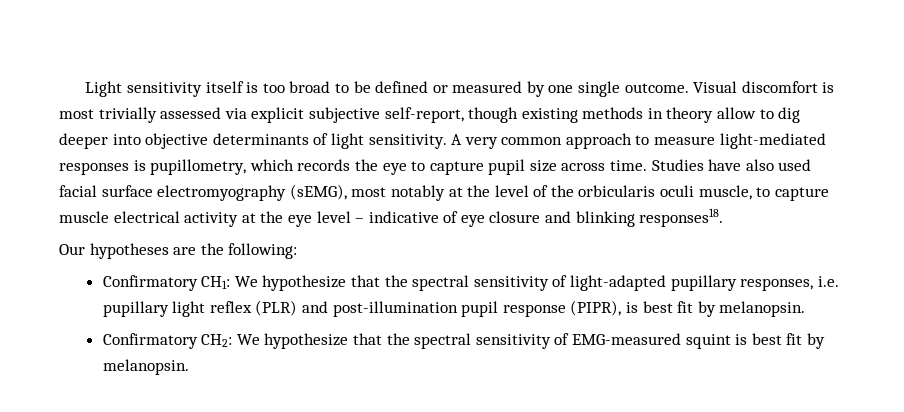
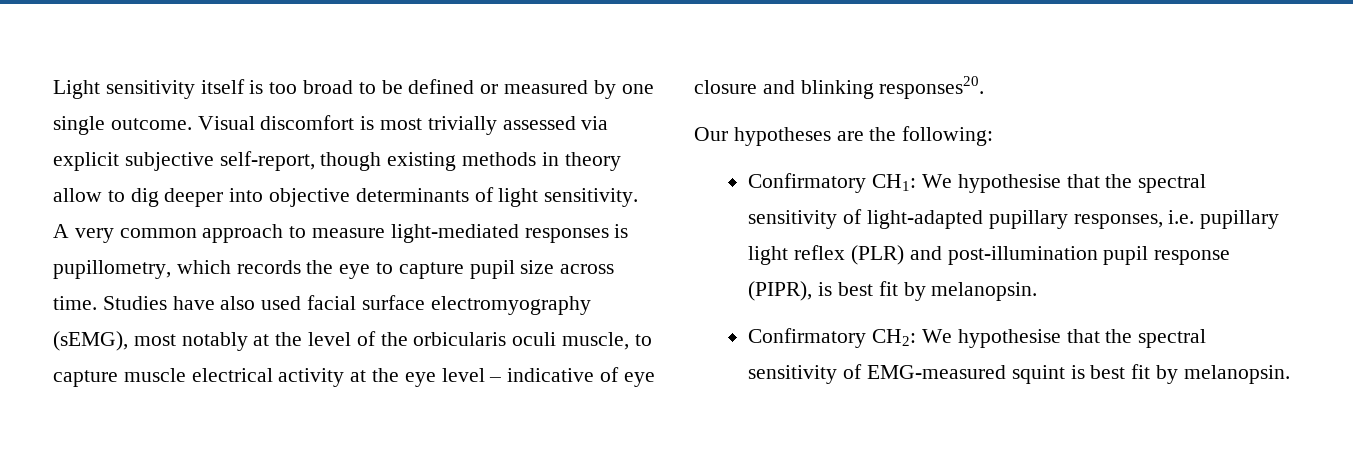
- Studies have also used facial surface electromyography (sEMG), most notably at the level of the orbicularis oculi muscle, to capture muscle electrical activity at the eye level – indicative of eye closure and blinking responses18.
+ Studies have also used facial surface electromyography (sEMG), most notably at the level of the orbicularis oculi muscle, to capture muscle electrical activity at the eye level – indicative of eye closure and blinking responses20.
- Confirmatory CH1: We hypothesize that the spectral sensitivity of light-adapted pupillary responses, i.e. pupillary light reflex (PLR) and post-illumination pupil response (PIPR), is best fit by melanopsin.
+ Confirmatory CH1: We hypothesise that the spectral sensitivity of light-adapted pupillary responses, i.e. pupillary light reflex (PLR) and post-illumination pupil response (PIPR), is best fit by melanopsin.
- Confirmatory CH2: We hypothesize that the spectral sensitivity of EMG-measured squint is best fit by melanopsin.
+ Confirmatory CH2: We hypothesise that the spectral sensitivity of EMG-measured squint is best fit by melanopsin.

